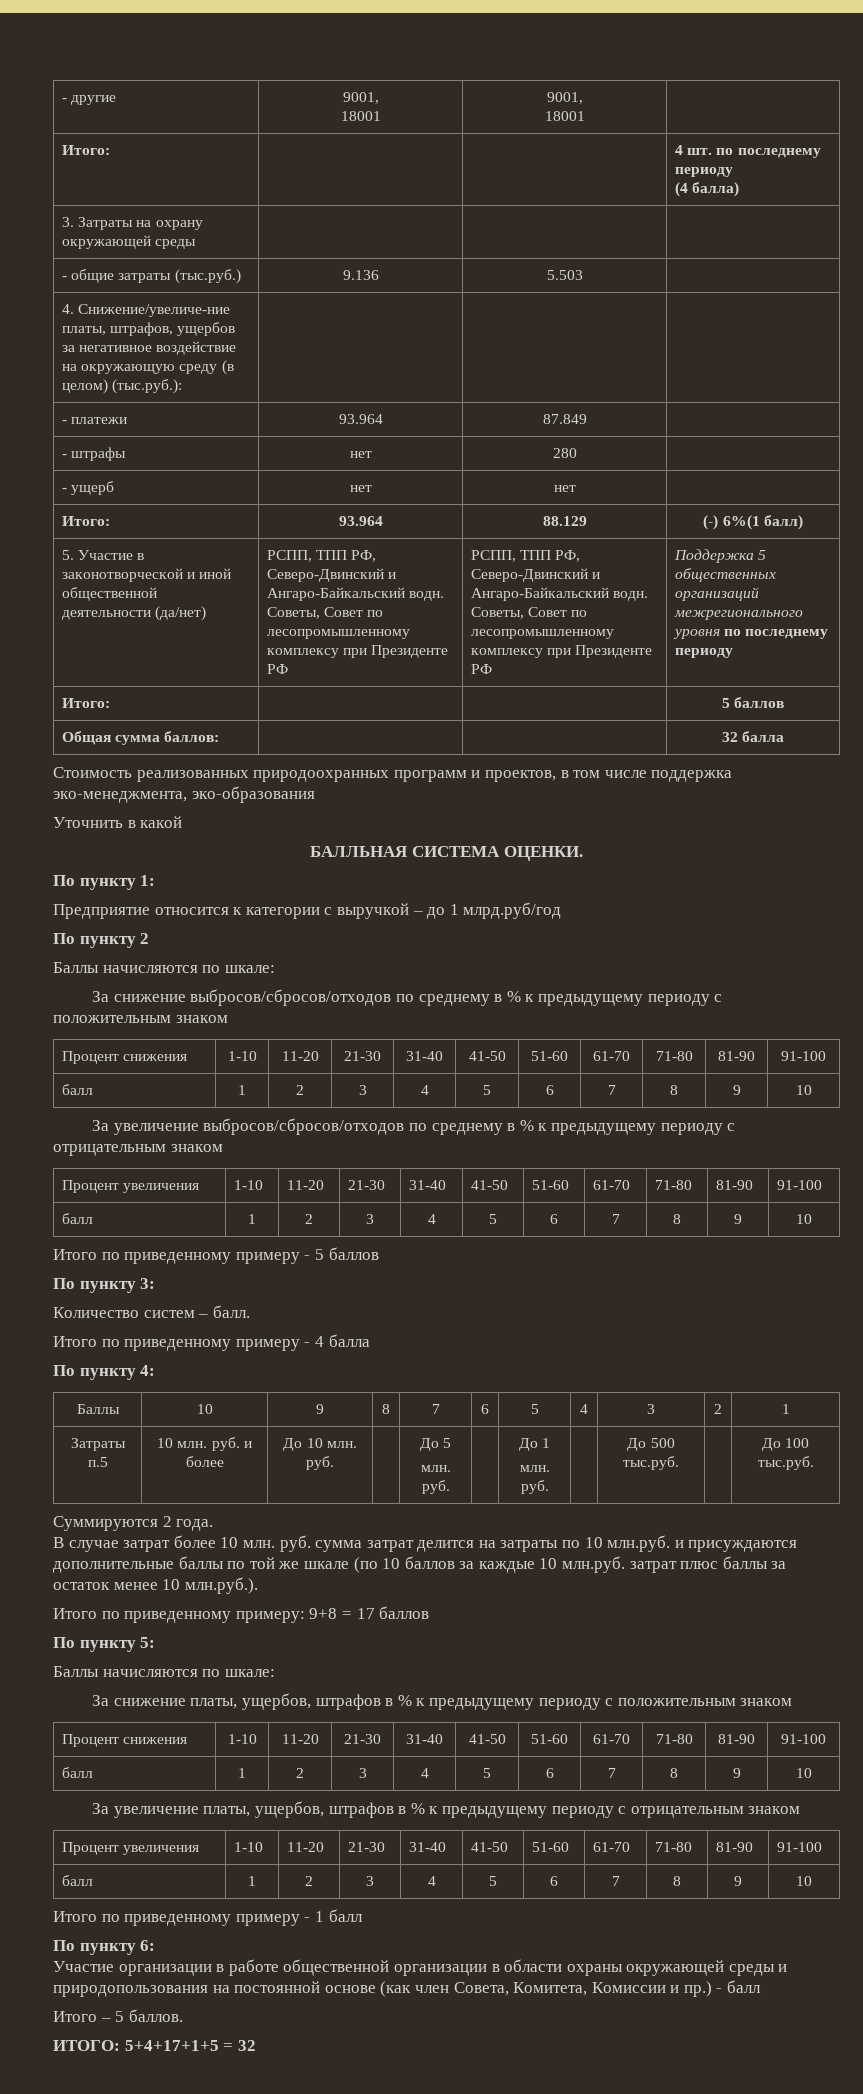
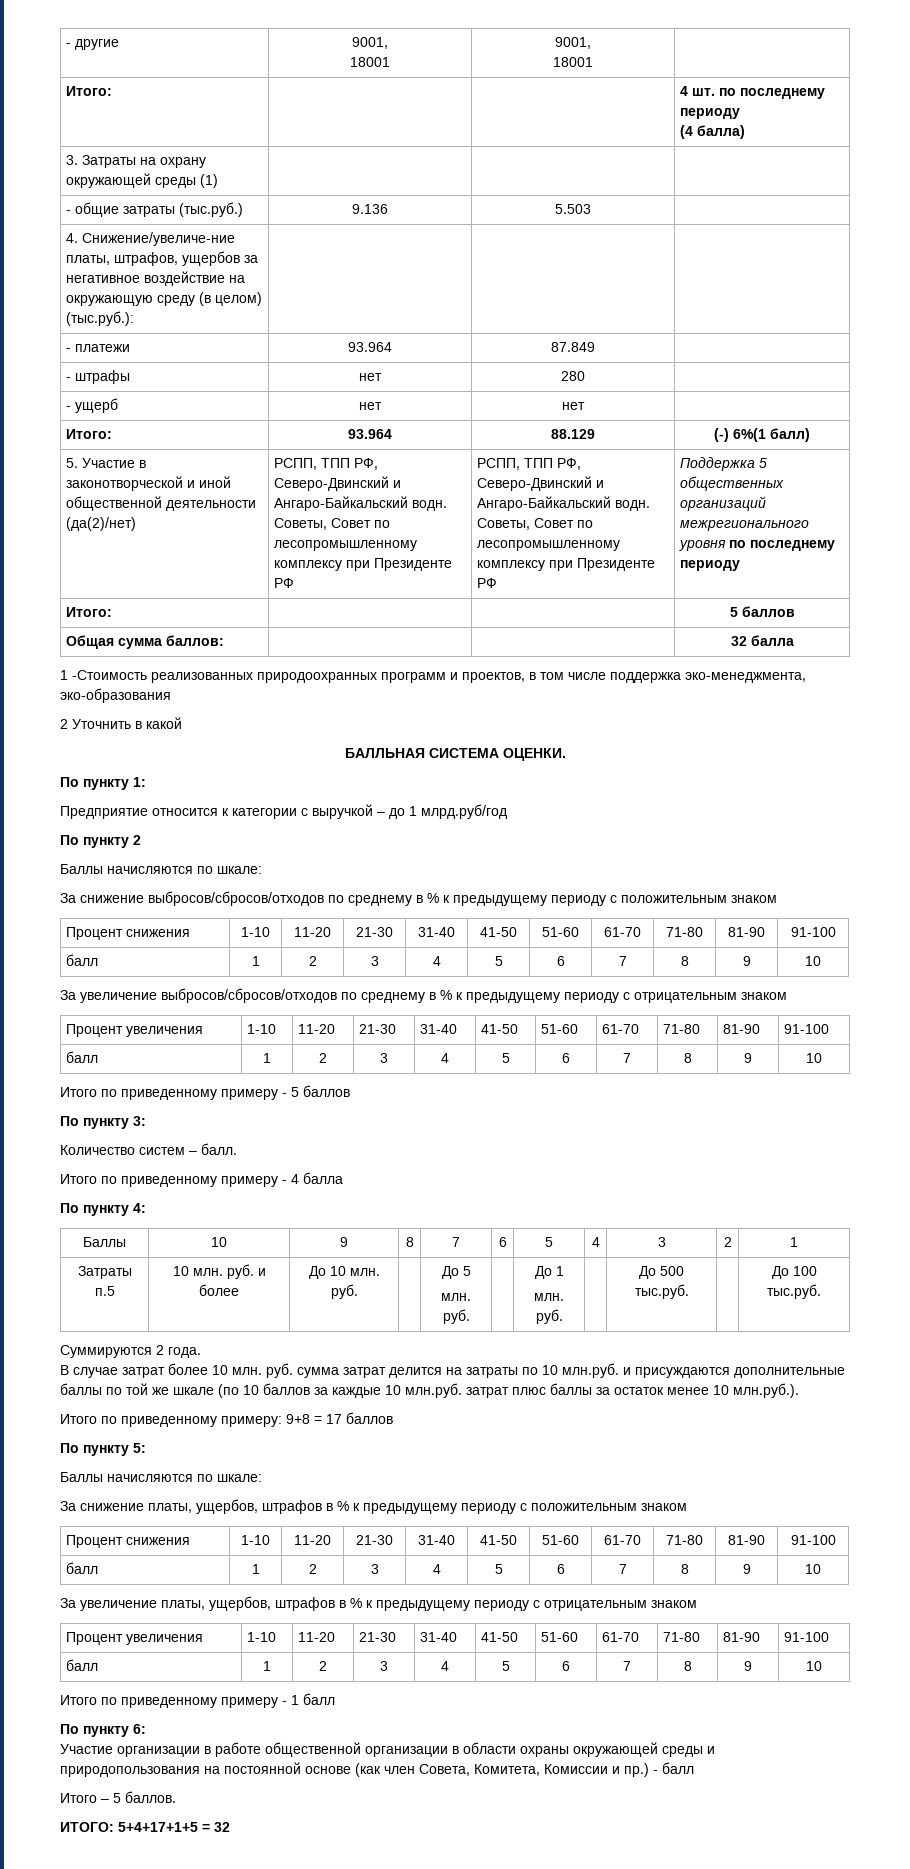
- 3. Затраты на охрану окружающей среды | | |
+ 3. Затраты на охрану окружающей среды (1) | | |
- 5. Участие в законотворческой и иной общественной деятельности (да/нет)
+ 5. Участие в законотворческой и иной общественной деятельности (да(2)/нет)
- Стоимость реализованных природоохранных программ и проектов, в том числе поддержка эко-менеджмента, эко-образования
+ 1 -Стоимость реализованных природоохранных программ и проектов, в том числе поддержка эко-менеджмента, эко-образования
- Уточнить в какой
+ 2 Уточнить в какой

